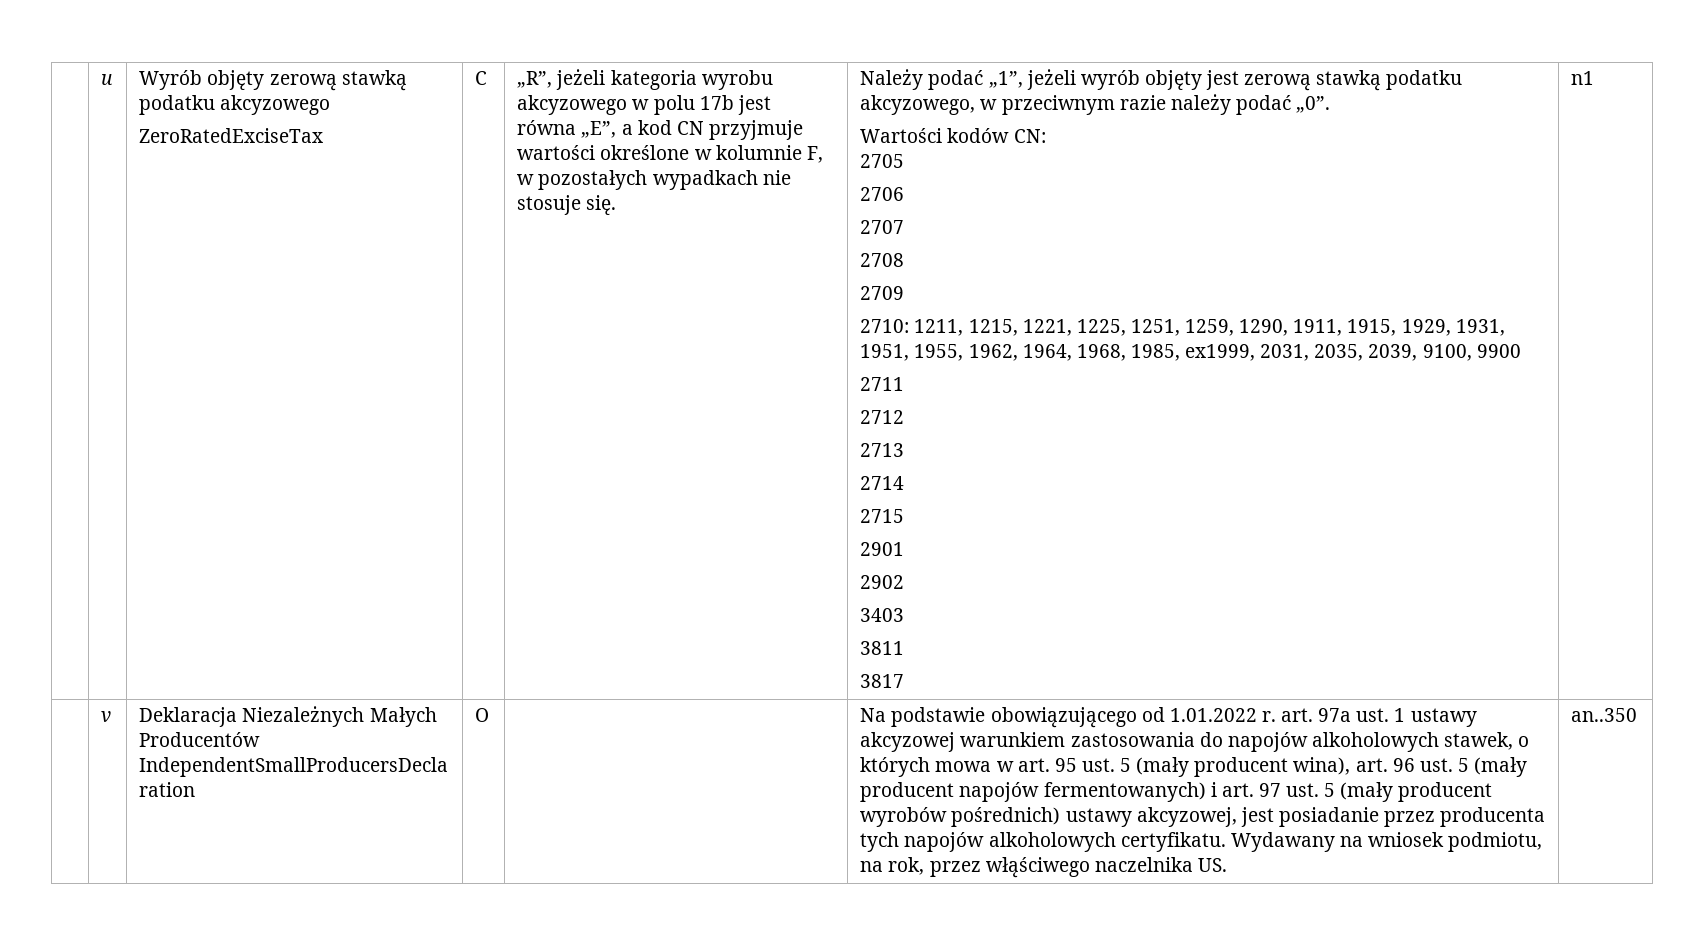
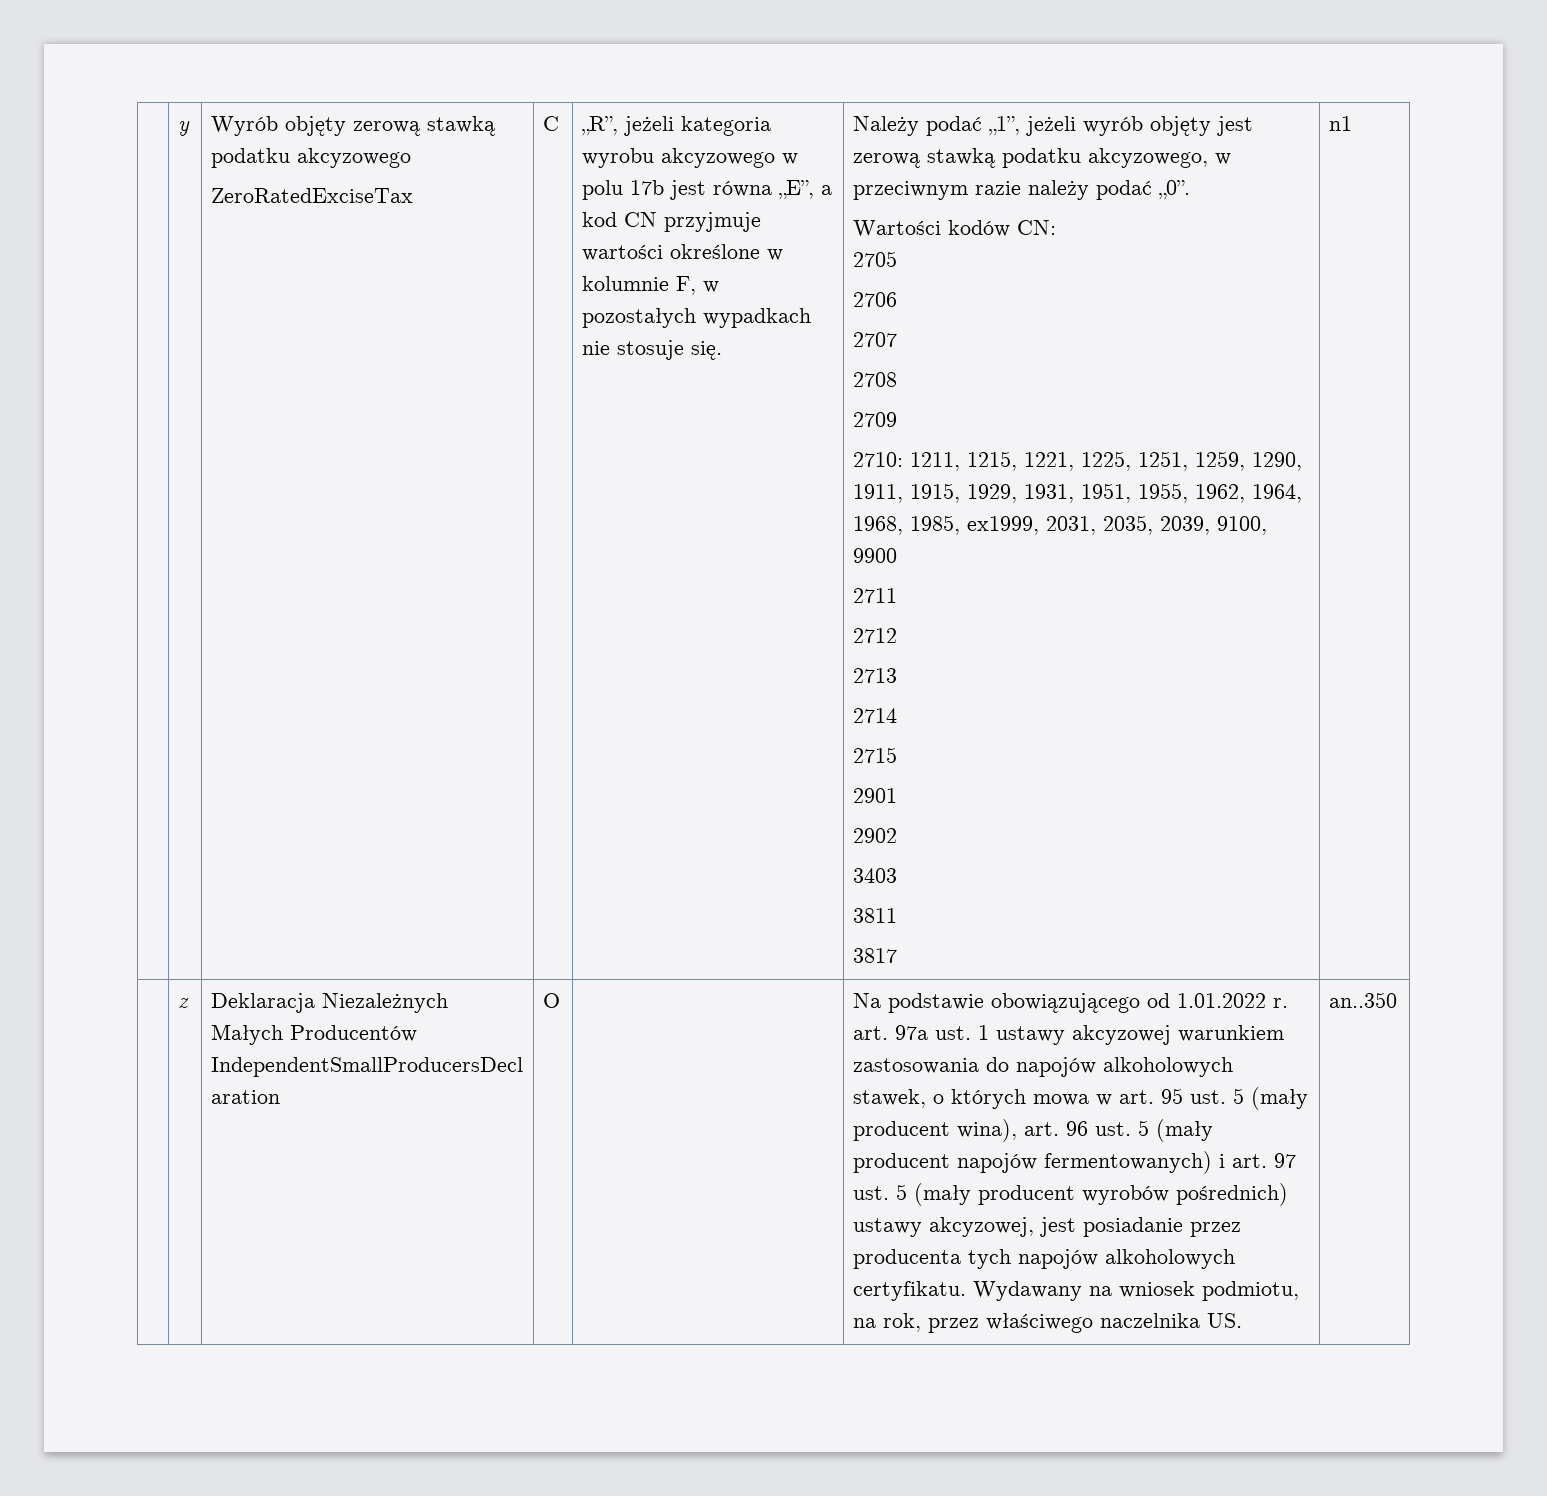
- u
+ y
- v
+ z
- Wydawany na wniosek podmiotu, na rok, przez włąściwego naczelnika US.
+ Wydawany na wniosek podmiotu, na rok, przez właściwego naczelnika US.

